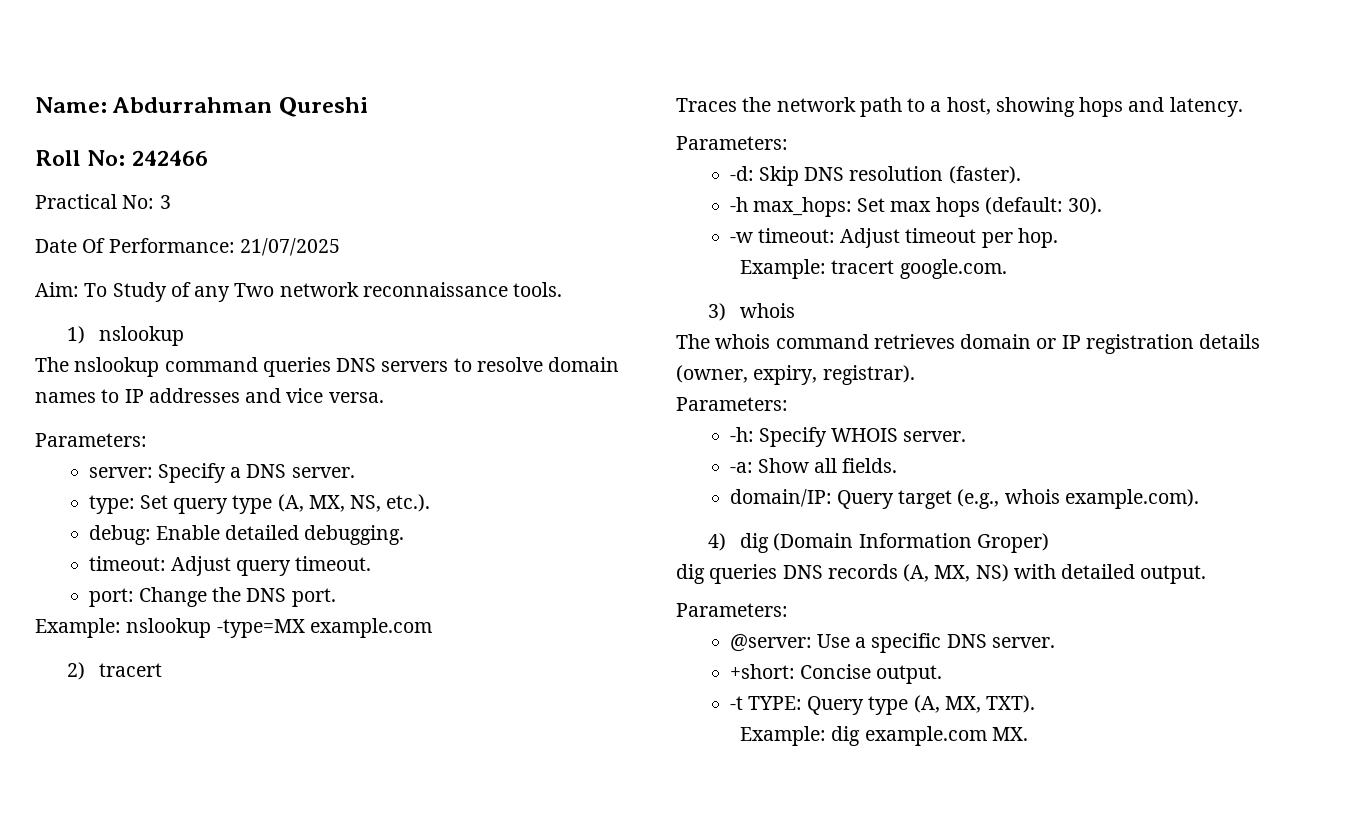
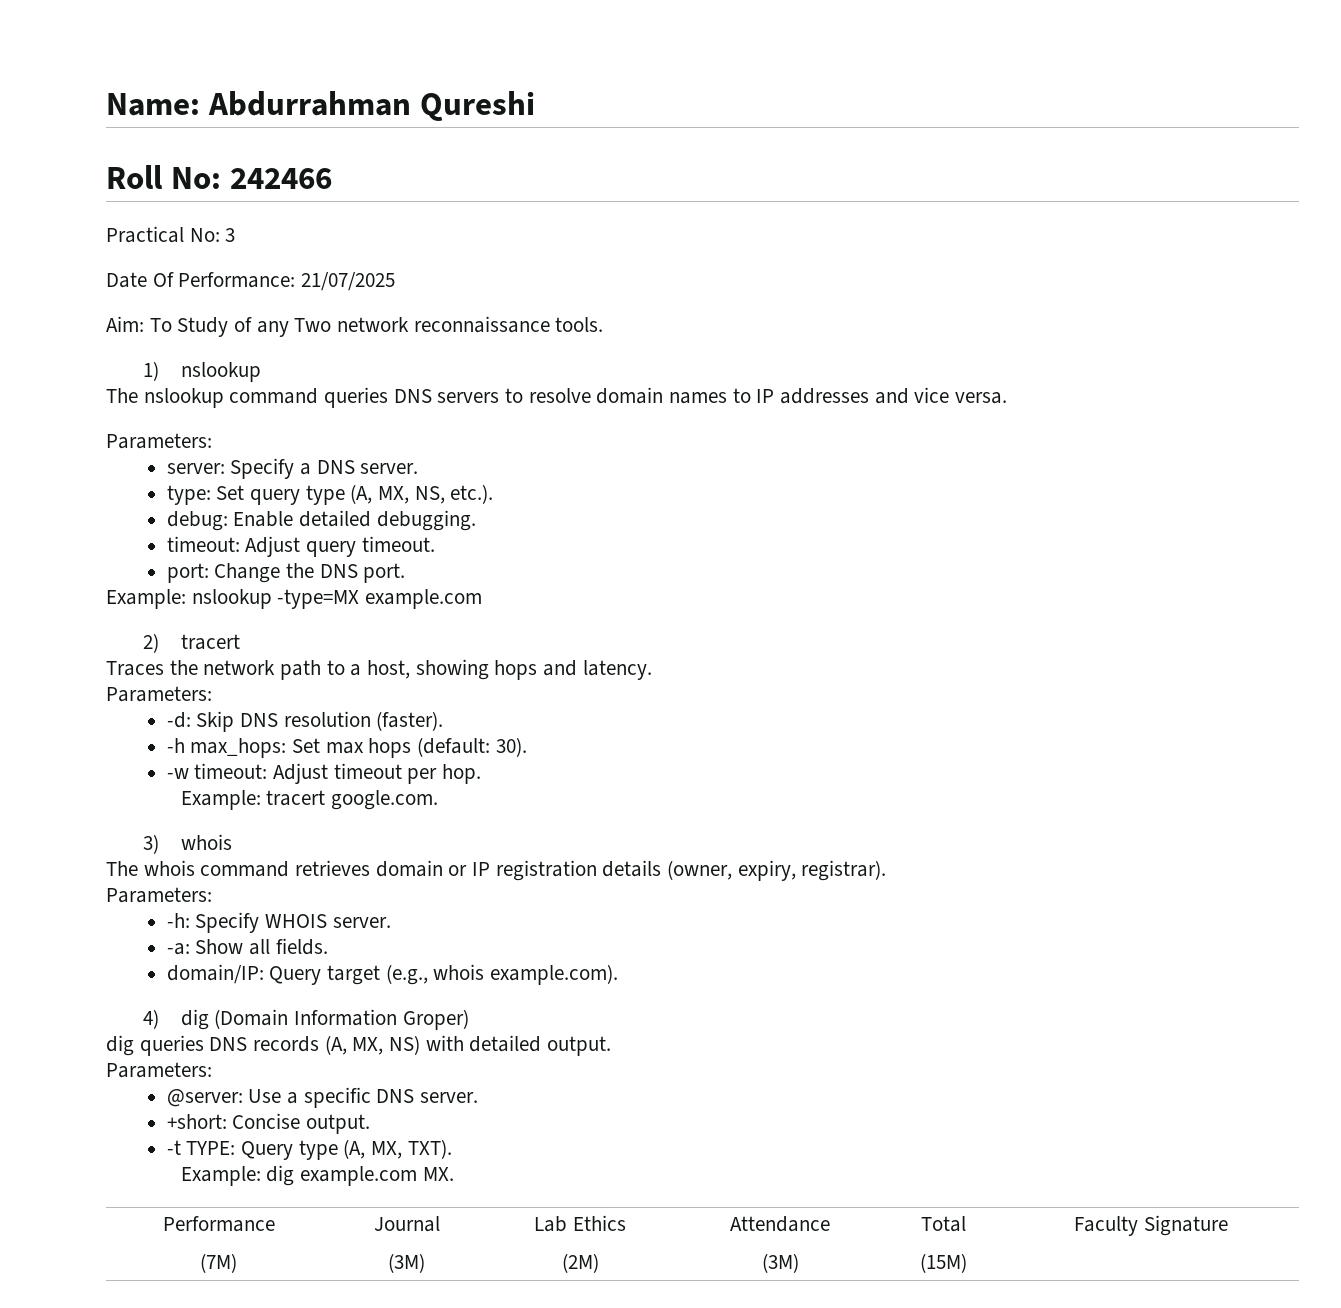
+ Performance
+ (7M) | Journal
+ (3M) | Lab Ethics
+ (2M) | Attendance
+ (3M) | Total
+ (15M) | Faculty Signature

